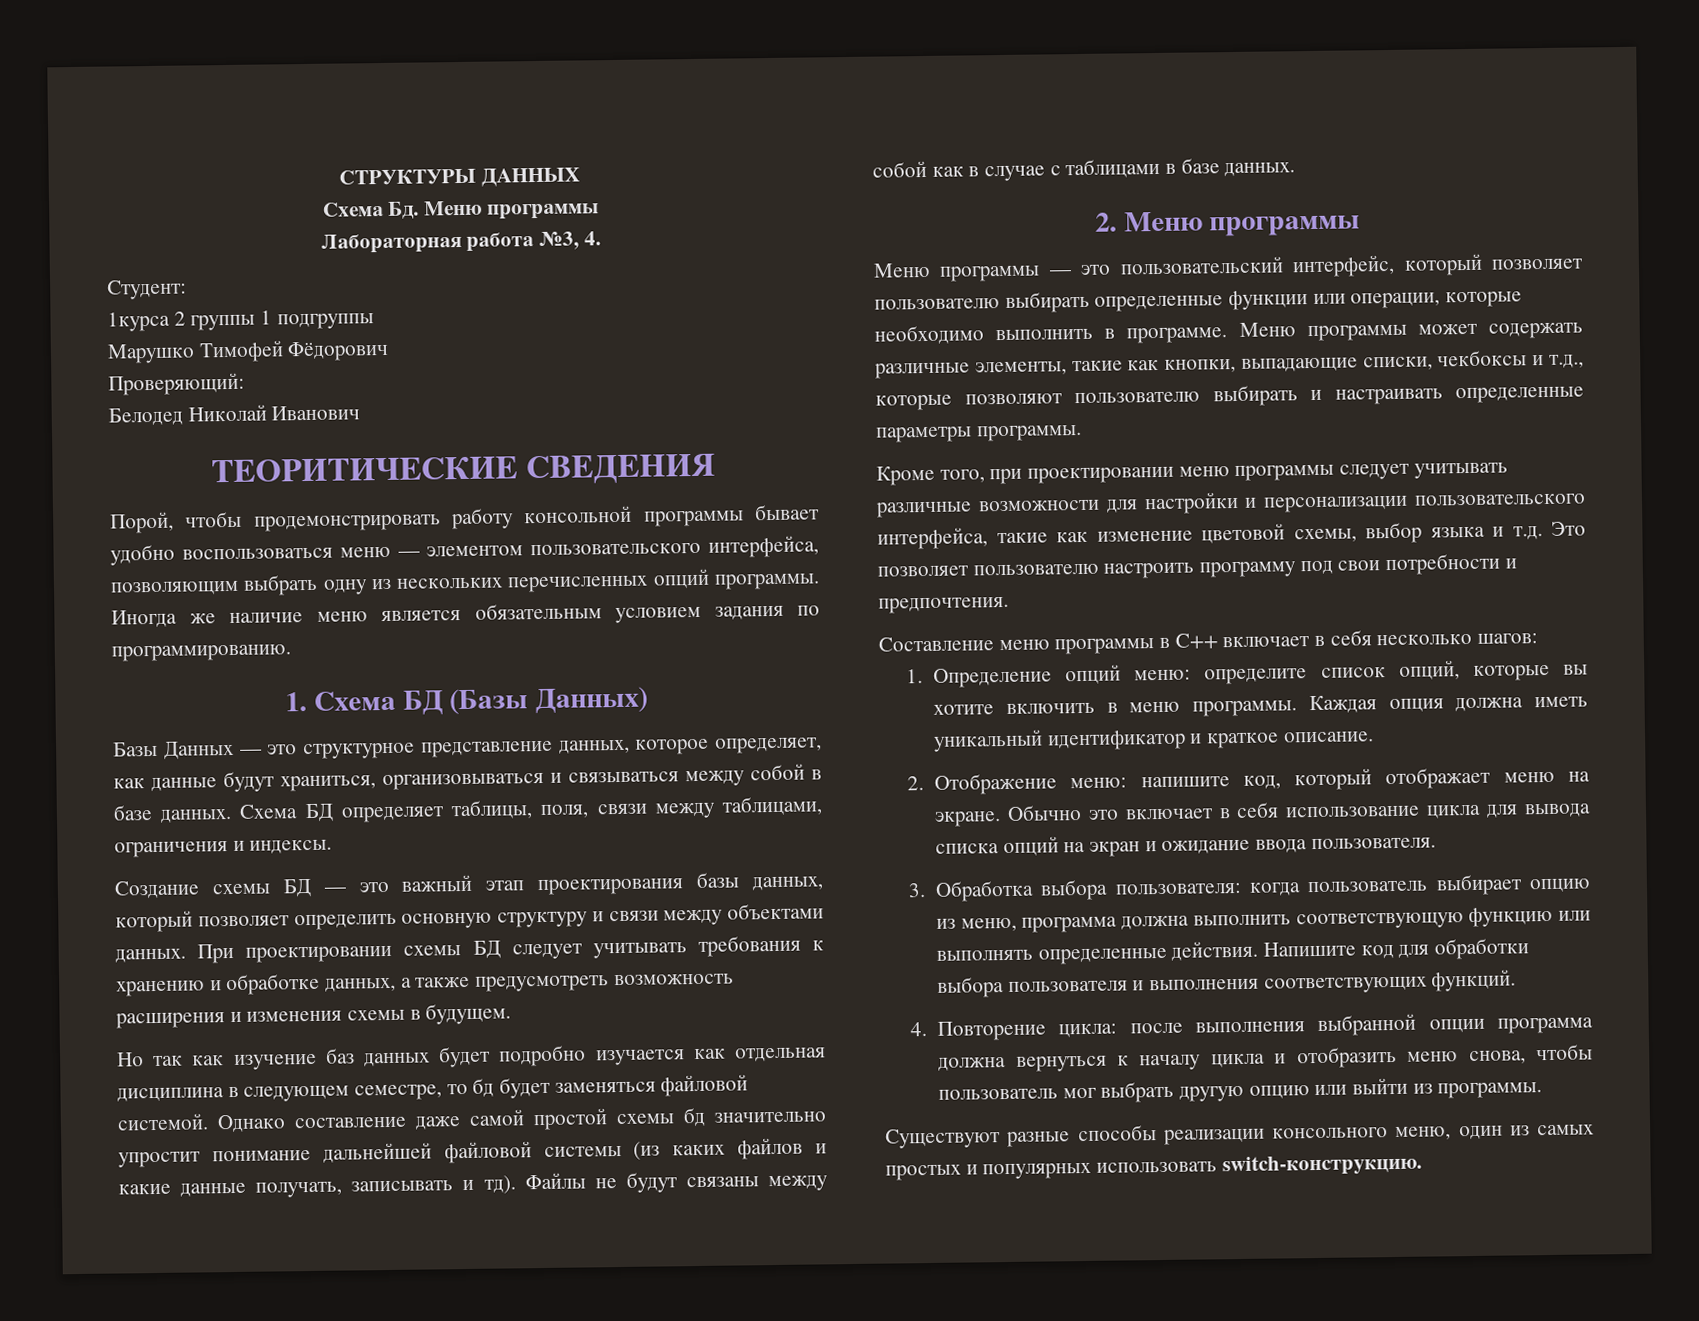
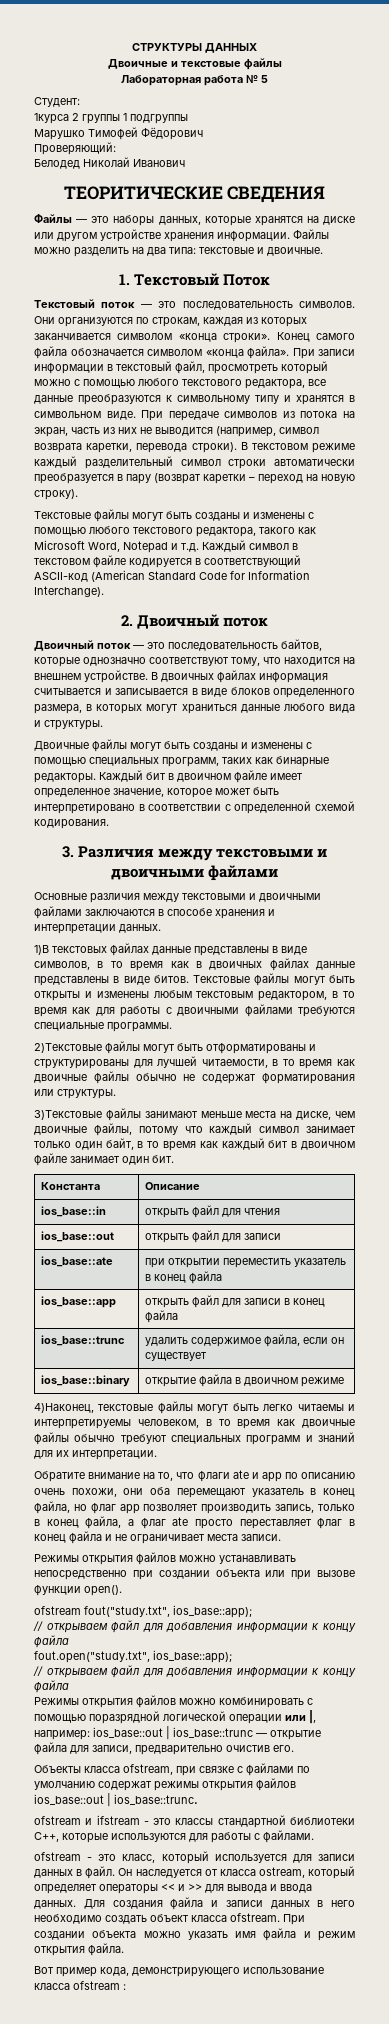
- Схема Бд. Меню программы
+ Двоичные и текстовые файлы
- Лабораторная работа №3, 4.
+ Лабораторная работа № 5
- Порой, чтобы продемонстрировать работу консольной программы бывает удобно воспользоваться меню — элементом пользовательского интерфейса, позволяющим выбрать одну из нескольких перечисленных опций программы. Иногда же наличие меню является обязательным условием задания по программированию.
- 1. Схема БД (Базы Данных)
- Базы Данных — это структурное представление данных, которое определяет, как данные будут храниться, организовываться и связываться между собой в базе данных. Схема БД определяет таблицы, поля, связи между таблицами, ограничения и индексы.
- Создание схемы БД — это важный этап проектирования базы данных, который позволяет определить основную структуру и связи между объектами данных. При проектировании схемы БД следует учитывать требования к хранению и обработке данных, а также предусмотреть возможность расширения и изменения схемы в будущем.
- Но так как изучение баз данных будет подробно изучается как отдельная дисциплина в следующем семестре, то бд будет заменяться файловой системой. Однако составление даже самой простой схемы бд значительно упростит понимание дальнейшей файловой системы (из каких файлов и какие данные получать, записывать и тд). Файлы не будут связаны между собой как в случае с таблицами в базе данных.
- 2. Меню программы
- Меню программы — это пользовательский интерфейс, который позволяет пользователю выбирать определенные функции или операции, которые необходимо выполнить в программе. Меню программы может содержать различные элементы, такие как кнопки, выпадающие списки, чекбоксы и т.д., которые позволяют пользователю выбирать и настраивать определенные параметры программы.
- Кроме того, при проектировании меню программы следует учитывать различные возможности для настройки и персонализации пользовательского интерфейса, такие как изменение цветовой схемы, выбор языка и т.д. Это позволяет пользователю настроить программу под свои потребности и предпочтения.
- Составление меню программы в C++ включает в себя несколько шагов:
- 1. Определение опций меню: определите список опций, которые вы хотите включить в меню программы. Каждая опция должна иметь уникальный идентификатор и краткое описание.
- 2. Отображение меню: напишите код, который отображает меню на экране. Обычно это включает в себя использование цикла для вывода списка опций на экран и ожидание ввода пользователя.
- 3. Обработка выбора пользователя: когда пользователь выбирает опцию из меню, программа должна выполнить соответствующую функцию или выполнять определенные действия. Напишите код для обработки выбора пользователя и выполнения соответствующих функций.
- 4. Повторение цикла: после выполнения выбранной опции программа должна вернуться к началу цикла и отобразить меню снова, чтобы пользователь мог выбрать другую опцию или выйти из программы.
- Существуют разные способы реализации консольного меню, один из самых простых и популярных использовать switch-конструкцию.
+ Файлы — это наборы данных, которые хранятся на диске или другом устройстве хранения информации. Файлы можно разделить на два типа: текстовые и двоичные.
+ 1. Текстовый Поток
+ Текстовый поток — это последовательность символов. Они организуются по строкам, каждая из которых заканчивается символом «конца строки». Конец самого файла обозначается символом «конца файла». При записи информации в текстовый файл, просмотреть который можно с помощью любого текстового редактора, все данные преобразуются к символьному типу и хранятся в символьном виде. При передаче символов из потока на экран, часть из них не выводится (например, символ возврата каретки, перевода строки). В текстовом режиме каждый разделительный символ строки автоматически преобразуется в пару (возврат каретки – переход на новую строку).
+ Текстовые файлы могут быть созданы и изменены с помощью любого текстового редактора, такого как Microsoft Word, Notepad и т.д. Каждый символ в текстовом файле кодируется в соответствующий ASCII-код (American Standard Code for Information Interchange).
+ 2. Двоичный поток
+ Двоичный поток — это последовательность байтов, которые однозначно соответствуют тому, что находится на внешнем устройстве. В двоичных файлах информация считывается и записывается в виде блоков определенного размера, в которых могут храниться данные любого вида и структуры.
+ Двоичные файлы могут быть созданы и изменены с помощью специальных программ, таких как бинарные редакторы. Каждый бит в двоичном файле имеет определенное значение, которое может быть интерпретировано в соответствии с определенной схемой кодирования.
+ 3. Различия между текстовыми и двоичными файлами
+ Основные различия между текстовыми и двоичными файлами заключаются в способе хранения и интерпретации данных.
+ 1)В текстовых файлах данные представлены в виде символов, в то время как в двоичных файлах данные представлены в виде битов. Текстовые файлы могут быть открыты и изменены любым текстовым редактором, в то время как для работы с двоичными файлами требуются специальные программы.
+ 2)Текстовые файлы могут быть отформатированы и структурированы для лучшей читаемости, в то время как двоичные файлы обычно не содержат форматирования или структуры.
+ 3)Текстовые файлы занимают меньше места на диске, чем двоичные файлы, потому что каждый символ занимает только один байт, в то время как каждый бит в двоичном файле занимает один бит.
+ Константа | Описание
+ ios_base::in | открыть файл для чтения
+ ios_base::out | открыть файл для записи
+ ios_base::ate | при открытии переместить указатель в конец файла
+ ios_base::app | открыть файл для записи в конец файла
+ ios_base::trunc | удалить содержимое файла, если он существует
+ ios_base::binary | открытие файла в двоичном режиме
+ 4)Наконец, текстовые файлы могут быть легко читаемы и интерпретируемы человеком, в то время как двоичные файлы обычно требуют специальных программ и знаний для их интерпретации.
+ Обратите внимание на то, что флаги ate и app по описанию очень похожи, они оба перемещают указатель в конец файла, но флаг app позволяет производить запись, только в конец файла, а флаг ate просто переставляет флаг в конец файла и не ограничивает места записи.
+ Режимы открытия файлов можно устанавливать непосредственно при создании объекта или при вызове функции open().
+ ofstream fout("study.txt", ios_base::app);
+ // открываем файл для добавления информации к концу файла
+ fout.open("study.txt", ios_base::app);
+ // открываем файл для добавления информации к концу файла
+ Режимы открытия файлов можно комбинировать с помощью поразрядной логической операции или |, например: ios_base::out | ios_base::trunc — открытие файла для записи, предварительно очистив его.
+ Объекты класса ofstream, при связке с файлами по умолчанию содержат режимы открытия файлов ios_base::out | ios_base::trunc.
+ ofstream и ifstream - это классы стандартной библиотеки С++, которые используются для работы с файлами.
+ ofstream - это класс, который используется для записи данных в файл. Он наследуется от класса ostream, который определяет операторы << и >> для вывода и ввода данных. Для создания файла и записи данных в него необходимо создать объект класса ofstream. При создании объекта можно указать имя файла и режим открытия файла.
+ Вот пример кода, демонстрирующего использование класса ofstream :

